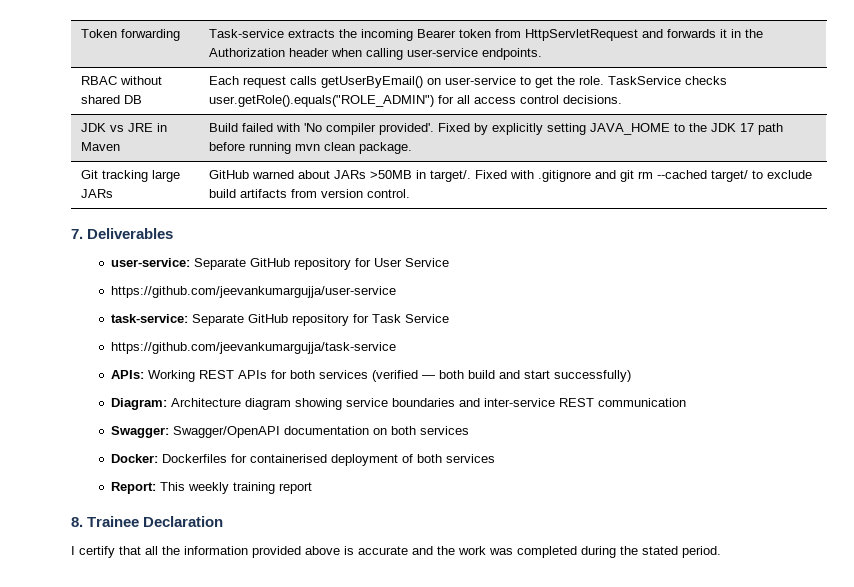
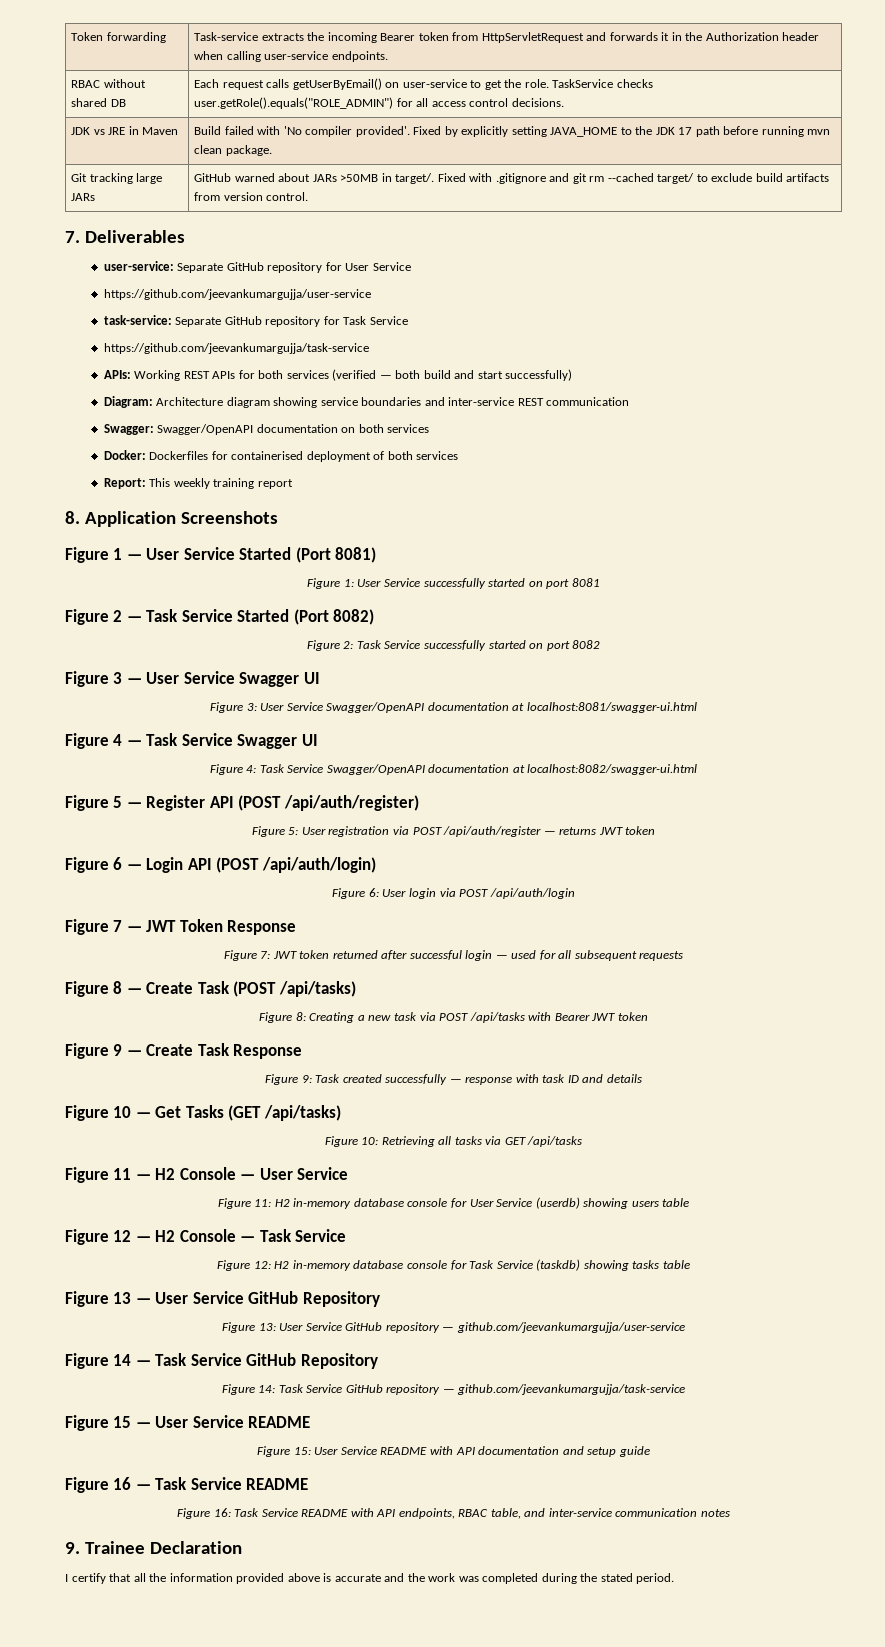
- 8. Trainee Declaration
+ 8. Application Screenshots
+ Figure 1 — User Service Started (Port 8081)
+ Figure 1: User Service successfully started on port 8081
+ Figure 2 — Task Service Started (Port 8082)
+ Figure 2: Task Service successfully started on port 8082
+ Figure 3 — User Service Swagger UI
+ Figure 3: User Service Swagger/OpenAPI documentation at localhost:8081/swagger-ui.html
+ Figure 4 — Task Service Swagger UI
+ Figure 4: Task Service Swagger/OpenAPI documentation at localhost:8082/swagger-ui.html
+ Figure 5 — Register API (POST /api/auth/register)
+ Figure 5: User registration via POST /api/auth/register — returns JWT token
+ Figure 6 — Login API (POST /api/auth/login)
+ Figure 6: User login via POST /api/auth/login
+ Figure 7 — JWT Token Response
+ Figure 7: JWT token returned after successful login — used for all subsequent requests
+ Figure 8 — Create Task (POST /api/tasks)
+ Figure 8: Creating a new task via POST /api/tasks with Bearer JWT token
+ Figure 9 — Create Task Response
+ Figure 9: Task created successfully — response with task ID and details
+ Figure 10 — Get Tasks (GET /api/tasks)
+ Figure 10: Retrieving all tasks via GET /api/tasks
+ Figure 11 — H2 Console — User Service
+ Figure 11: H2 in-memory database console for User Service (userdb) showing users table
+ Figure 12 — H2 Console — Task Service
+ Figure 12: H2 in-memory database console for Task Service (taskdb) showing tasks table
+ Figure 13 — User Service GitHub Repository
+ Figure 13: User Service GitHub repository — github.com/jeevankumargujja/user-service
+ Figure 14 — Task Service GitHub Repository
+ Figure 14: Task Service GitHub repository — github.com/jeevankumargujja/task-service
+ Figure 15 — User Service README
+ Figure 15: User Service README with API documentation and setup guide
+ Figure 16 — Task Service README
+ Figure 16: Task Service README with API endpoints, RBAC table, and inter-service communication notes
+ 9. Trainee Declaration

